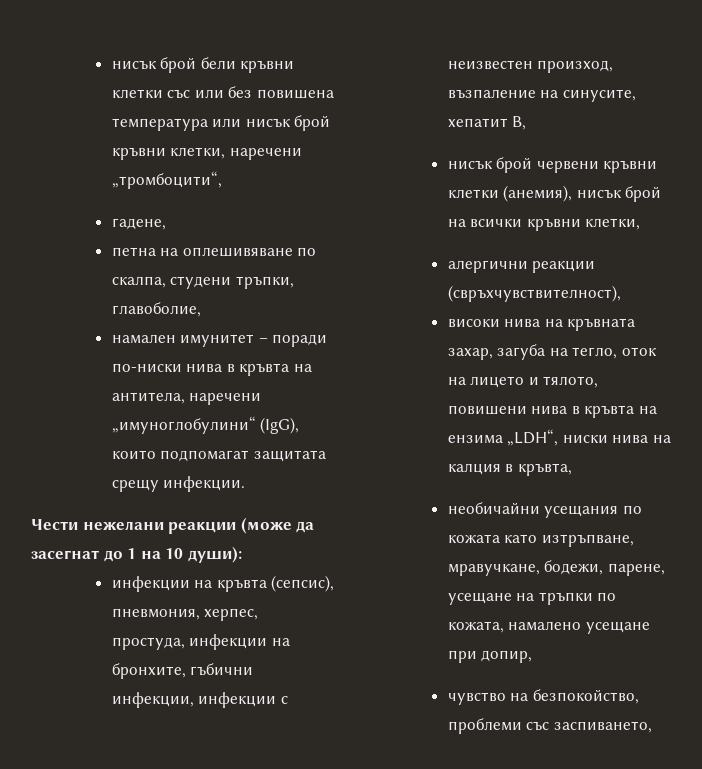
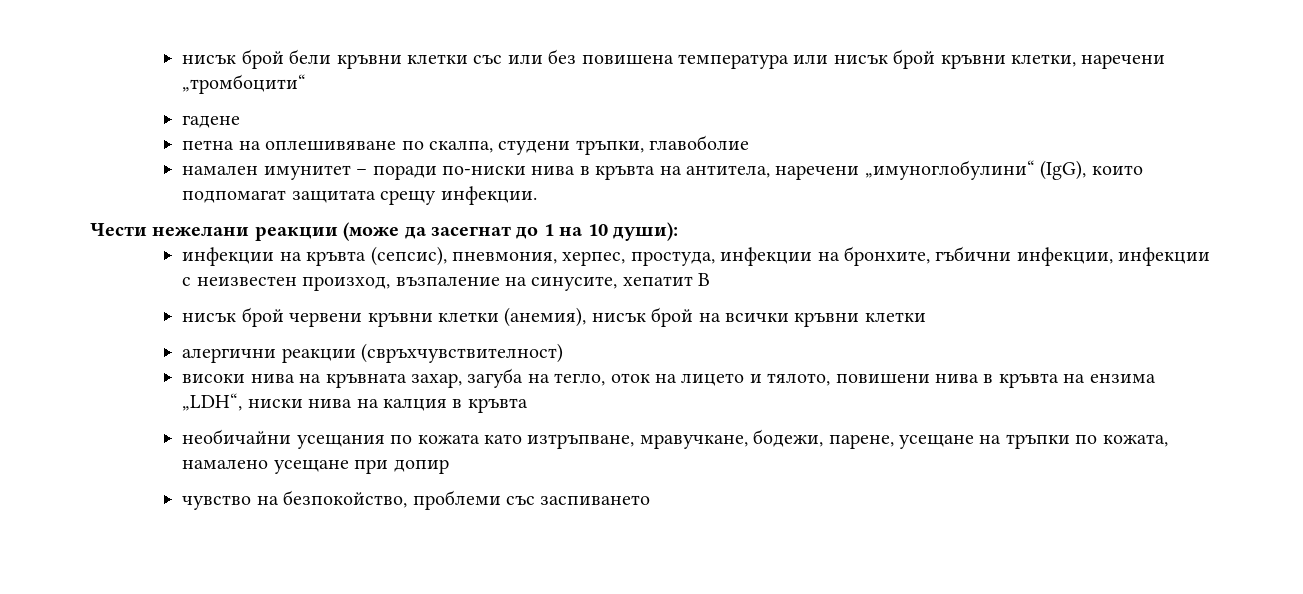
- нисък брой бели кръвни клетки със или без повишена температура или нисък брой кръвни клетки, наречени „тромбоцити“,
- гадене,
+ нисък брой бели кръвни клетки със или без повишена температура или нисък брой кръвни клетки, наречени „тромбоцити“
+ гадене
- петна на оплешивяване по скалпа, студени тръпки, главоболие,
+ петна на оплешивяване по скалпа, студени тръпки, главоболие
- инфекции на кръвта (сепсис), пневмония, херпес, простуда, инфекции на бронхите, гъбични инфекции, инфекции с неизвестен произход, възпаление на синусите, хепатит В,
+ инфекции на кръвта (сепсис), пневмония, херпес, простуда, инфекции на бронхите, гъбични инфекции, инфекции с неизвестен произход, възпаление на синусите, хепатит В
- нисък брой червени кръвни клетки (анемия), нисък брой на всички кръвни клетки,
+ нисък брой червени кръвни клетки (анемия), нисък брой на всички кръвни клетки
- aлергични реакции (свръхчувствителност),
+ aлергични реакции (свръхчувствителност)
- високи нива на кръвната захар, загуба на тегло, оток на лицето и тялото, повишени нива в кръвта на ензима „LDH“, ниски нива на калция в кръвта,
+ високи нива на кръвната захар, загуба на тегло, оток на лицето и тялото, повишени нива в кръвта на ензима „LDH“, ниски нива на калция в кръвта
- необичайни усещания по кожата като изтръпване, мравучкане, бодежи, парене, усещане на тръпки по кожата, намалено усещане при допир,
+ необичайни усещания по кожата като изтръпване, мравучкане, бодежи, парене, усещане на тръпки по кожата, намалено усещане при допир
- чувство на безпокойство, проблеми със заспиването,
+ чувство на безпокойство, проблеми със заспиването

